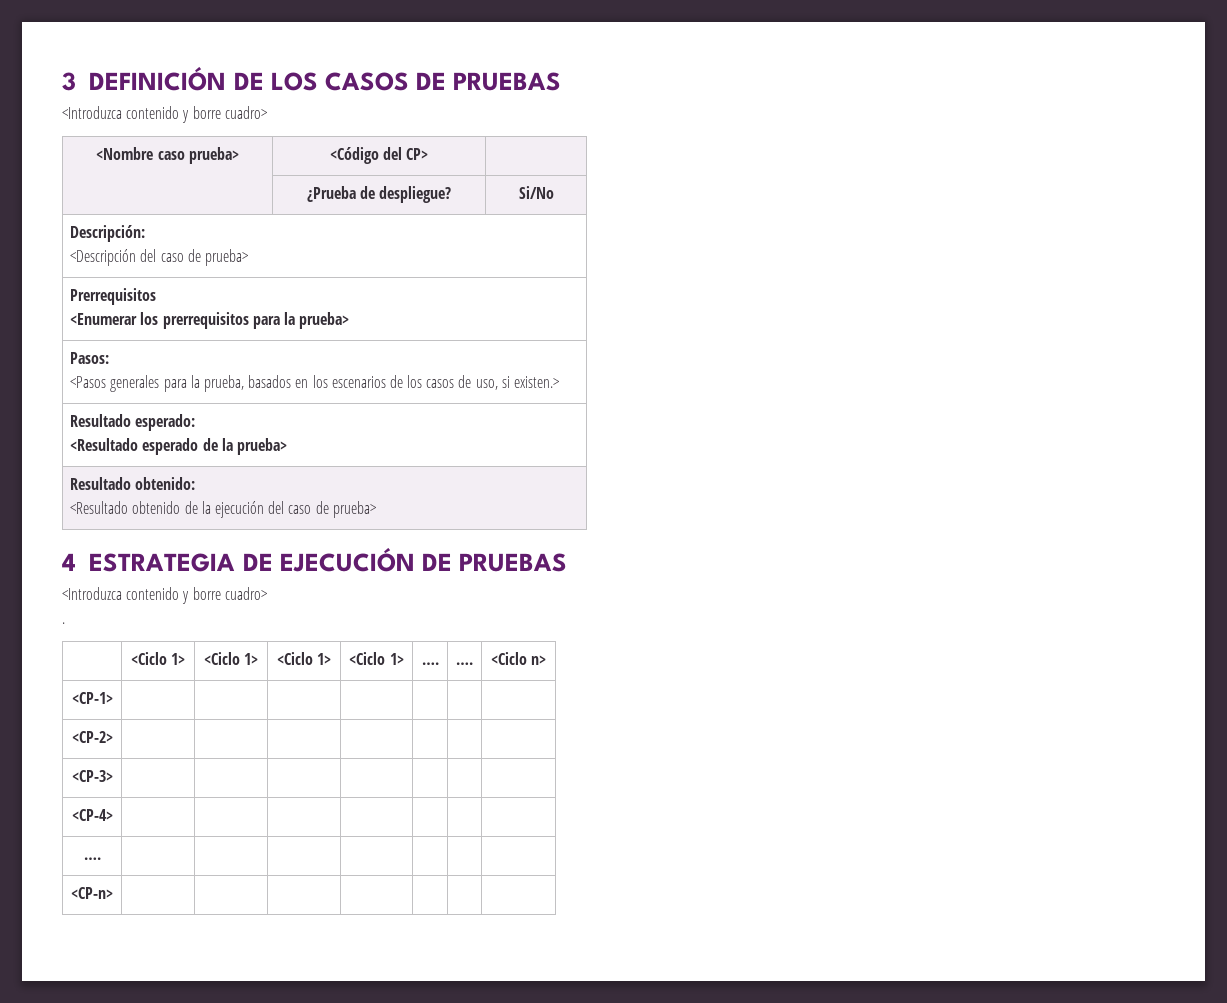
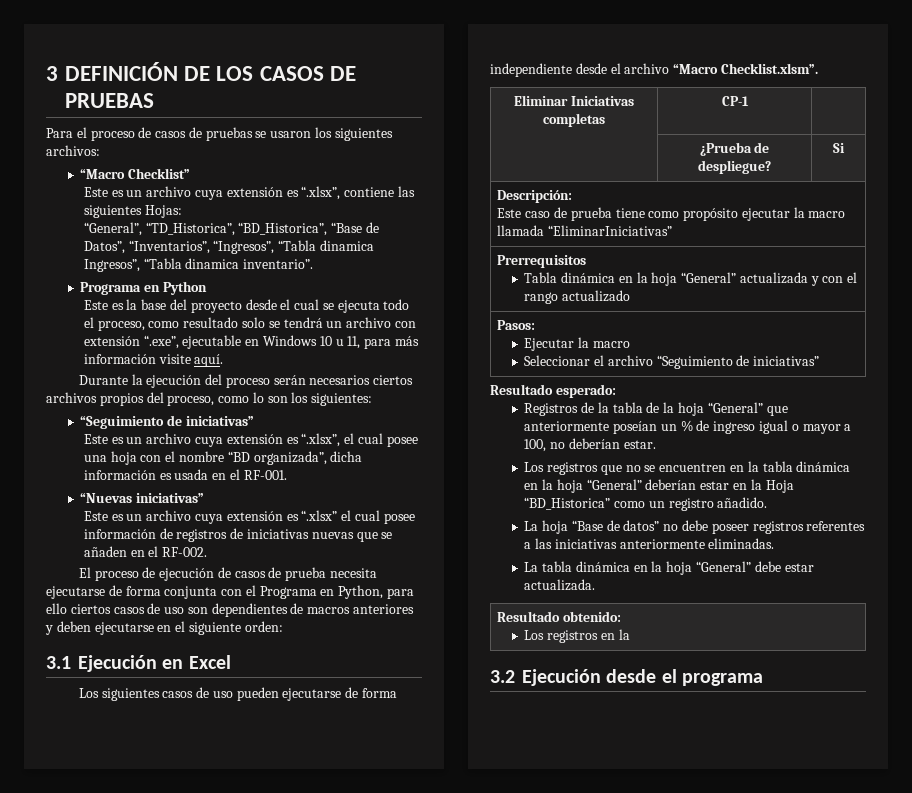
  3 DEFINICIÓN DE LOS CASOS DE PRUEBAS
- <Introduzca contenido y borre cuadro>
- <Nombre caso prueba> | <Código del CP> |
+ Para el proceso de casos de pruebas se usaron los siguientes archivos:
+ “Macro Checklist”
+ Este es un archivo cuya extensión es “.xlsx”, contiene las siguientes Hojas:
+ “General”, “TD_Historica”, “BD_Historica”, “Base de Datos”, “Inventarios”, “Ingresos”, “Tabla dinamica Ingresos”, “Tabla dinamica inventario”.
+ Programa en Python
+ Este es la base del proyecto desde el cual se ejecuta todo el proceso, como resultado solo se tendrá un archivo con extensión “.exe”, ejecutable en Windows 10 u 11, para más información visite aquí.
+ Durante la ejecución del proceso serán necesarios ciertos archivos propios del proceso, como lo son los siguientes:
+ “Seguimiento de iniciativas”
+ Este es un archivo cuya extensión es “.xlsx”, el cual posee una hoja con el nombre “BD organizada”, dicha información es usada en el RF-001.
+ “Nuevas iniciativas”
+ Este es un archivo cuya extensión es “.xlsx” el cual posee información de registros de iniciativas nuevas que se añaden en el RF-002.
+ El proceso de ejecución de casos de prueba necesita ejecutarse de forma conjunta con el Programa en Python, para ello ciertos casos de uso son dependientes de macros anteriores y deben ejecutarse en el siguiente orden:
+ 3.1 Ejecución en Excel
+ Los siguientes casos de uso pueden ejecutarse de forma independiente desde el archivo “Macro Checklist.xlsm”.
+ Eliminar Iniciativas completas | CP-1 |
- | ¿Prueba de despliegue? | Si/No
+ | ¿Prueba de despliegue? | Si
  Descripción:
- <Descripción del caso de prueba>
+ Este caso de prueba tiene como propósito ejecutar la macro llamada “EliminarIniciativas”
  Prerrequisitos
- <Enumerar los prerrequisitos para la prueba>
+ Tabla dinámica en la hoja “General” actualizada y con el rango actualizado
  Pasos:
- <Pasos generales para la prueba, basados en los escenarios de los casos de uso, si existen.>
+ Ejecutar la macro
+ Seleccionar el archivo “Seguimiento de iniciativas”
  Resultado esperado:
- <Resultado esperado de la prueba>
+ Registros de la tabla de la hoja “General” que anteriormente poseían un % de ingreso igual o mayor a 100, no deberían estar.
+ Los registros que no se encuentren en la tabla dinámica en la hoja “General” deberían estar en la Hoja “BD_Historica” como un registro añadido.
+ La hoja “Base de datos” no debe poseer registros referentes a las iniciativas anteriormente eliminadas.
+ La tabla dinámica en la hoja “General” debe estar actualizada.
  Resultado obtenido:
- <Resultado obtenido de la ejecución del caso de prueba>
- 4 ESTRATEGIA DE EJECUCIÓN DE PRUEBAS
- <Introduzca contenido y borre cuadro>
- .
- | <Ciclo 1> | <Ciclo 1> | <Ciclo 1> | <Ciclo 1> | …. | …. | <Ciclo n>
- <CP-1> | | | | | | |
- <CP-2> | | | | | | |
- <CP-3> | | | | | | |
- <CP-4> | | | | | | |
- …. | | | | | | |
- <CP-n> | | | | | | |
+ Los registros en la
+ 3.2 Ejecución desde el programa

